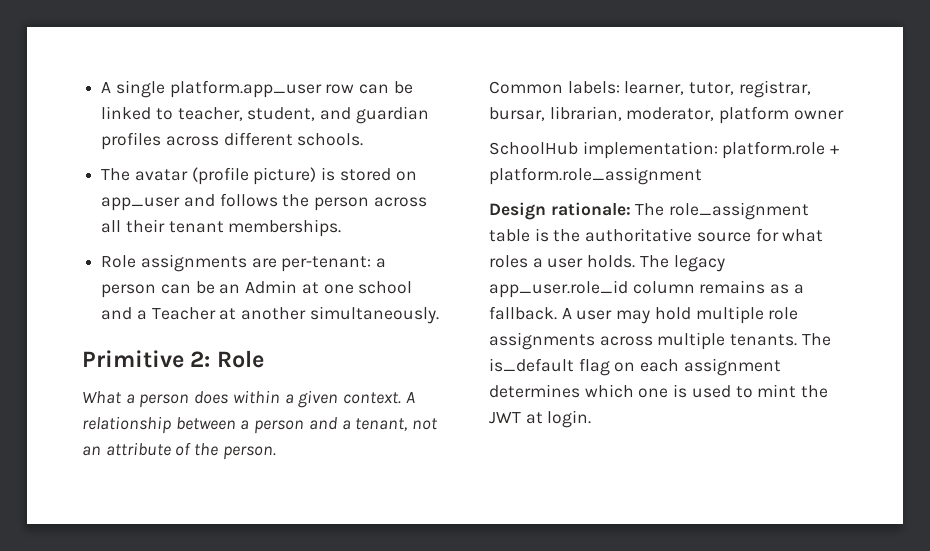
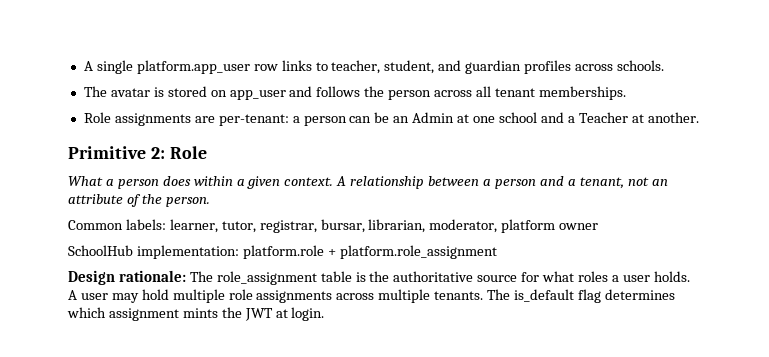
- A single platform.app_user row can be linked to teacher, student, and guardian profiles across different schools.
+ A single platform.app_user row links to teacher, student, and guardian profiles across schools.
- The avatar (profile picture) is stored on app_user and follows the person across all their tenant memberships.
+ The avatar is stored on app_user and follows the person across all tenant memberships.
- Role assignments are per-tenant: a person can be an Admin at one school and a Teacher at another simultaneously.
+ Role assignments are per-tenant: a person can be an Admin at one school and a Teacher at another.
- The legacy app_user.role_id column remains as a fallback.
- The is_default flag on each assignment determines which one is used to mint the JWT at login.
+ The is_default flag determines which assignment mints the JWT at login.

